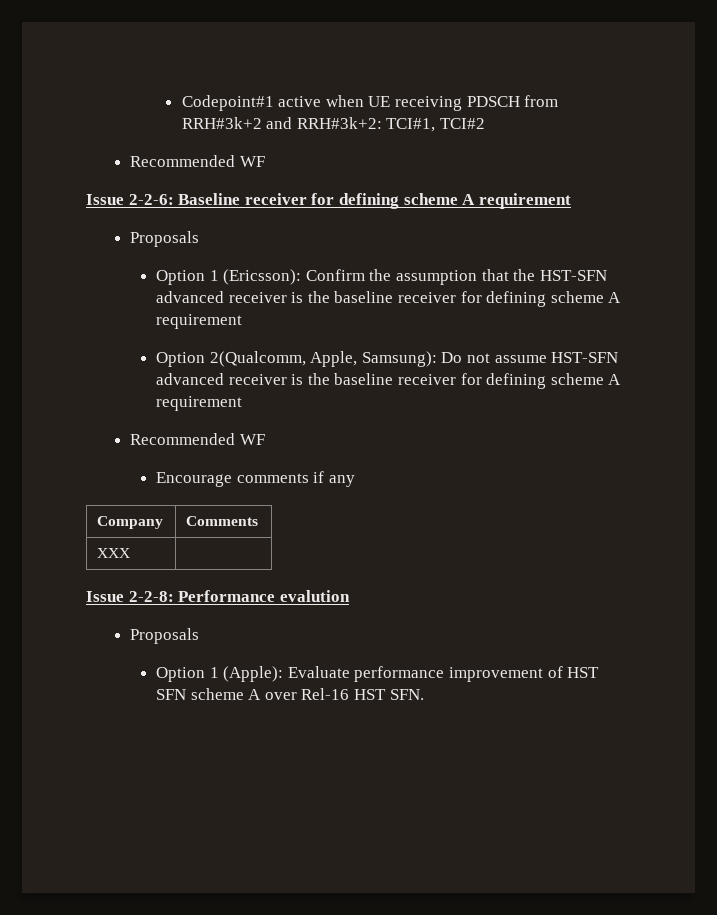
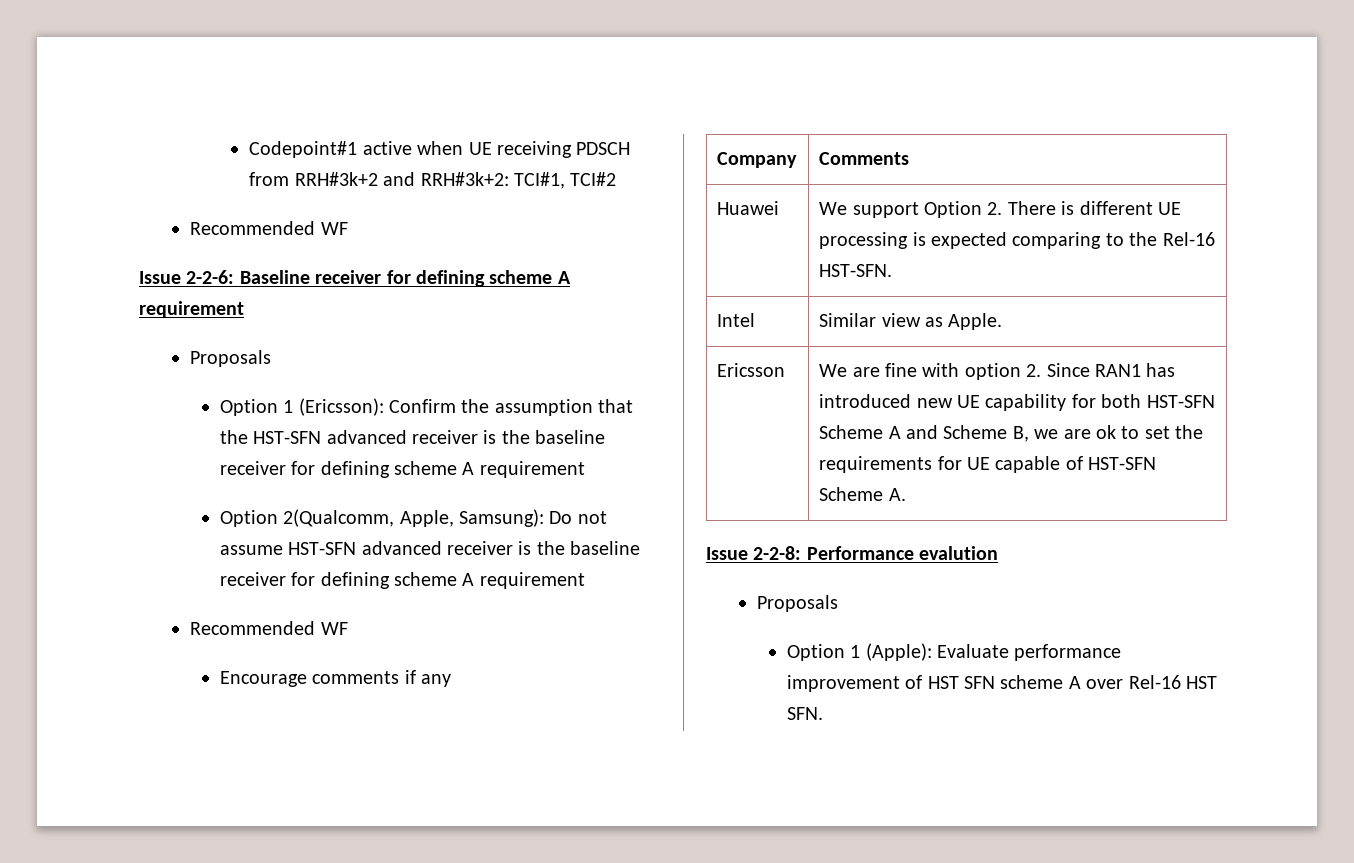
- XXX |
+ Huawei | We support Option 2. There is different UE processing is expected comparing to the Rel-16 HST-SFN.
+ Intel | Similar view as Apple.
+ Ericsson | We are fine with option 2. Since RAN1 has introduced new UE capability for both HST-SFN Scheme A and Scheme B, we are ok to set the requirements for UE capable of HST-SFN Scheme A.

